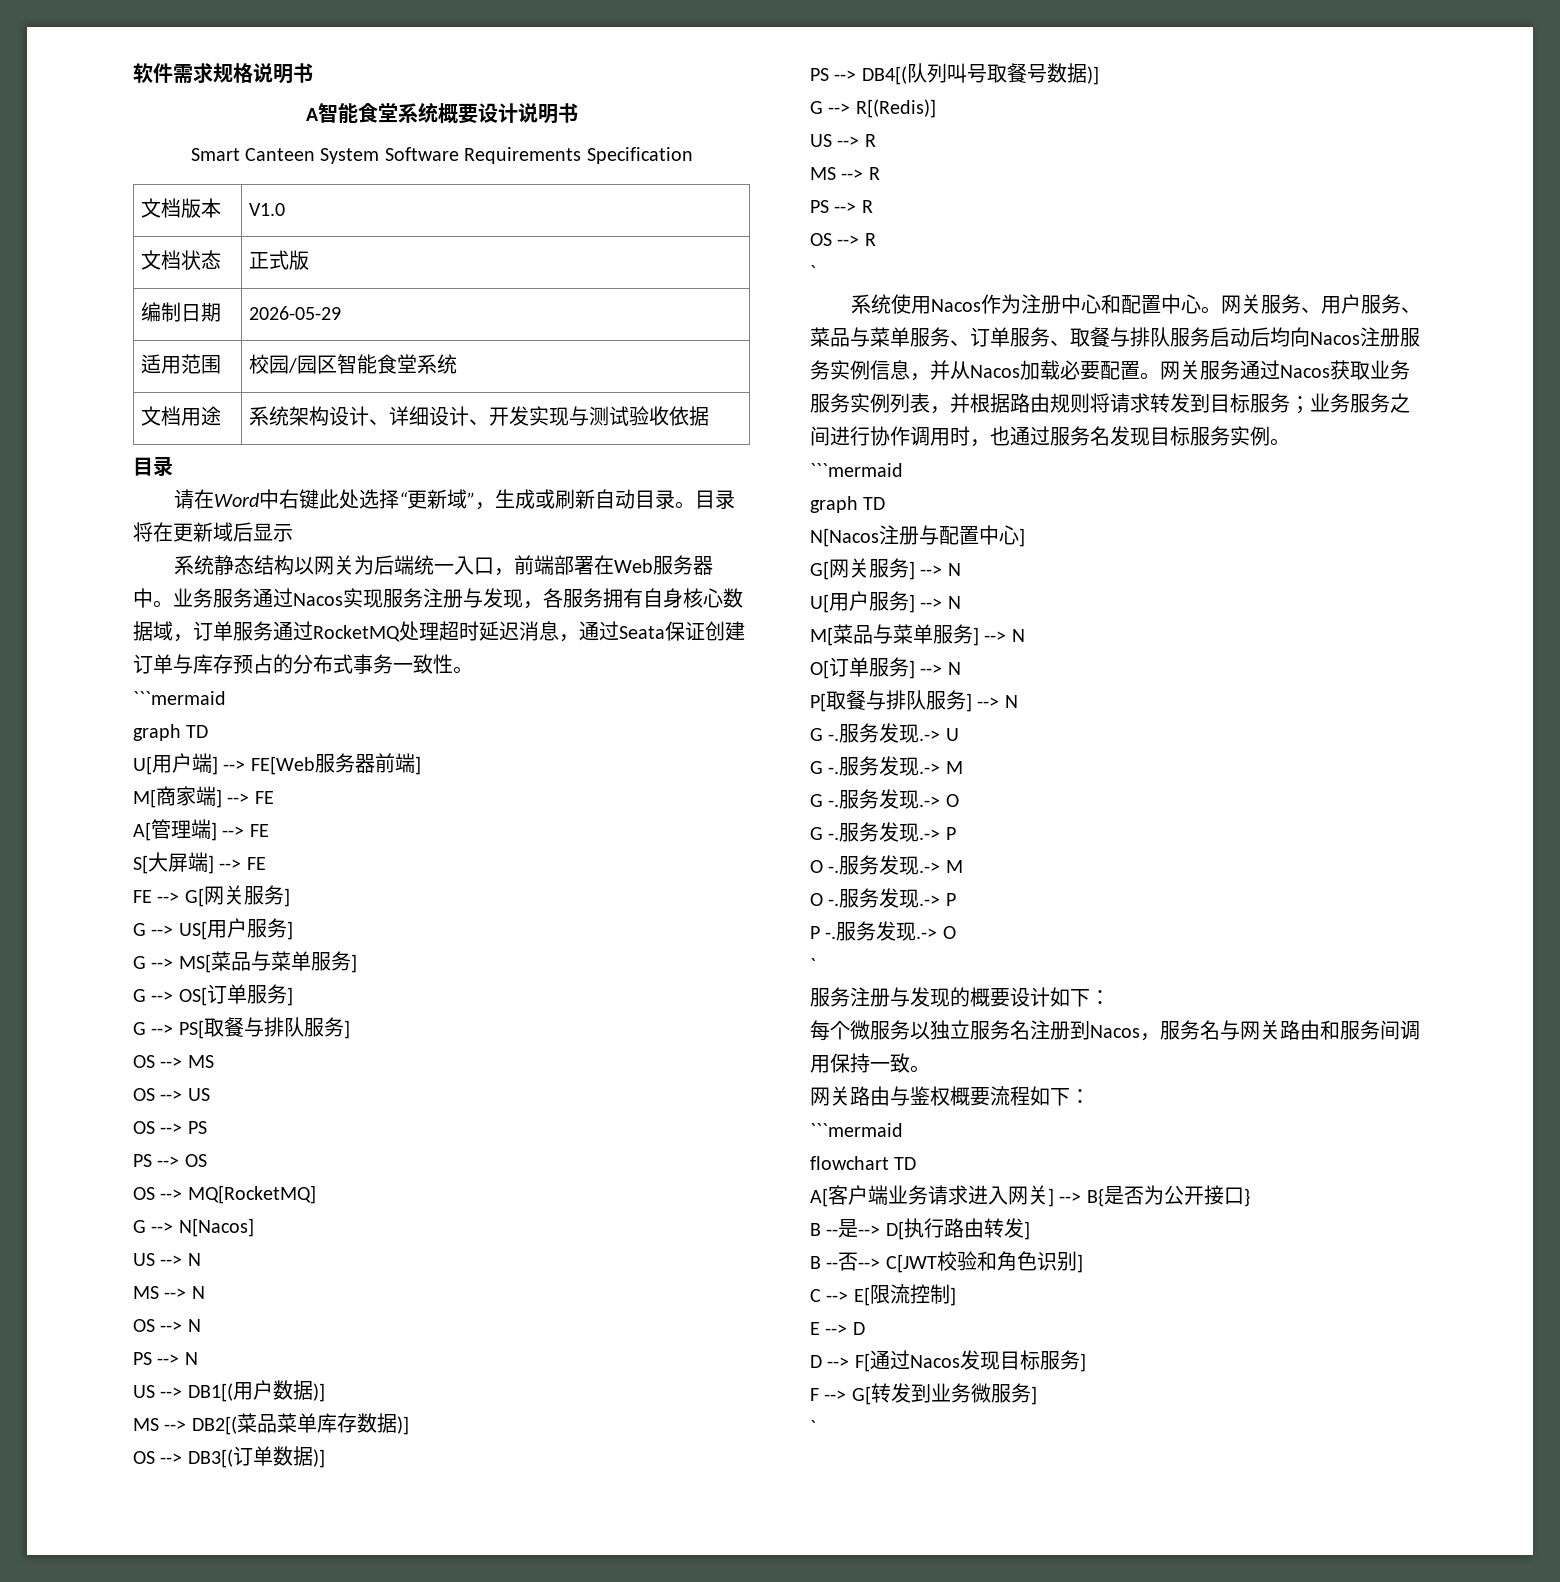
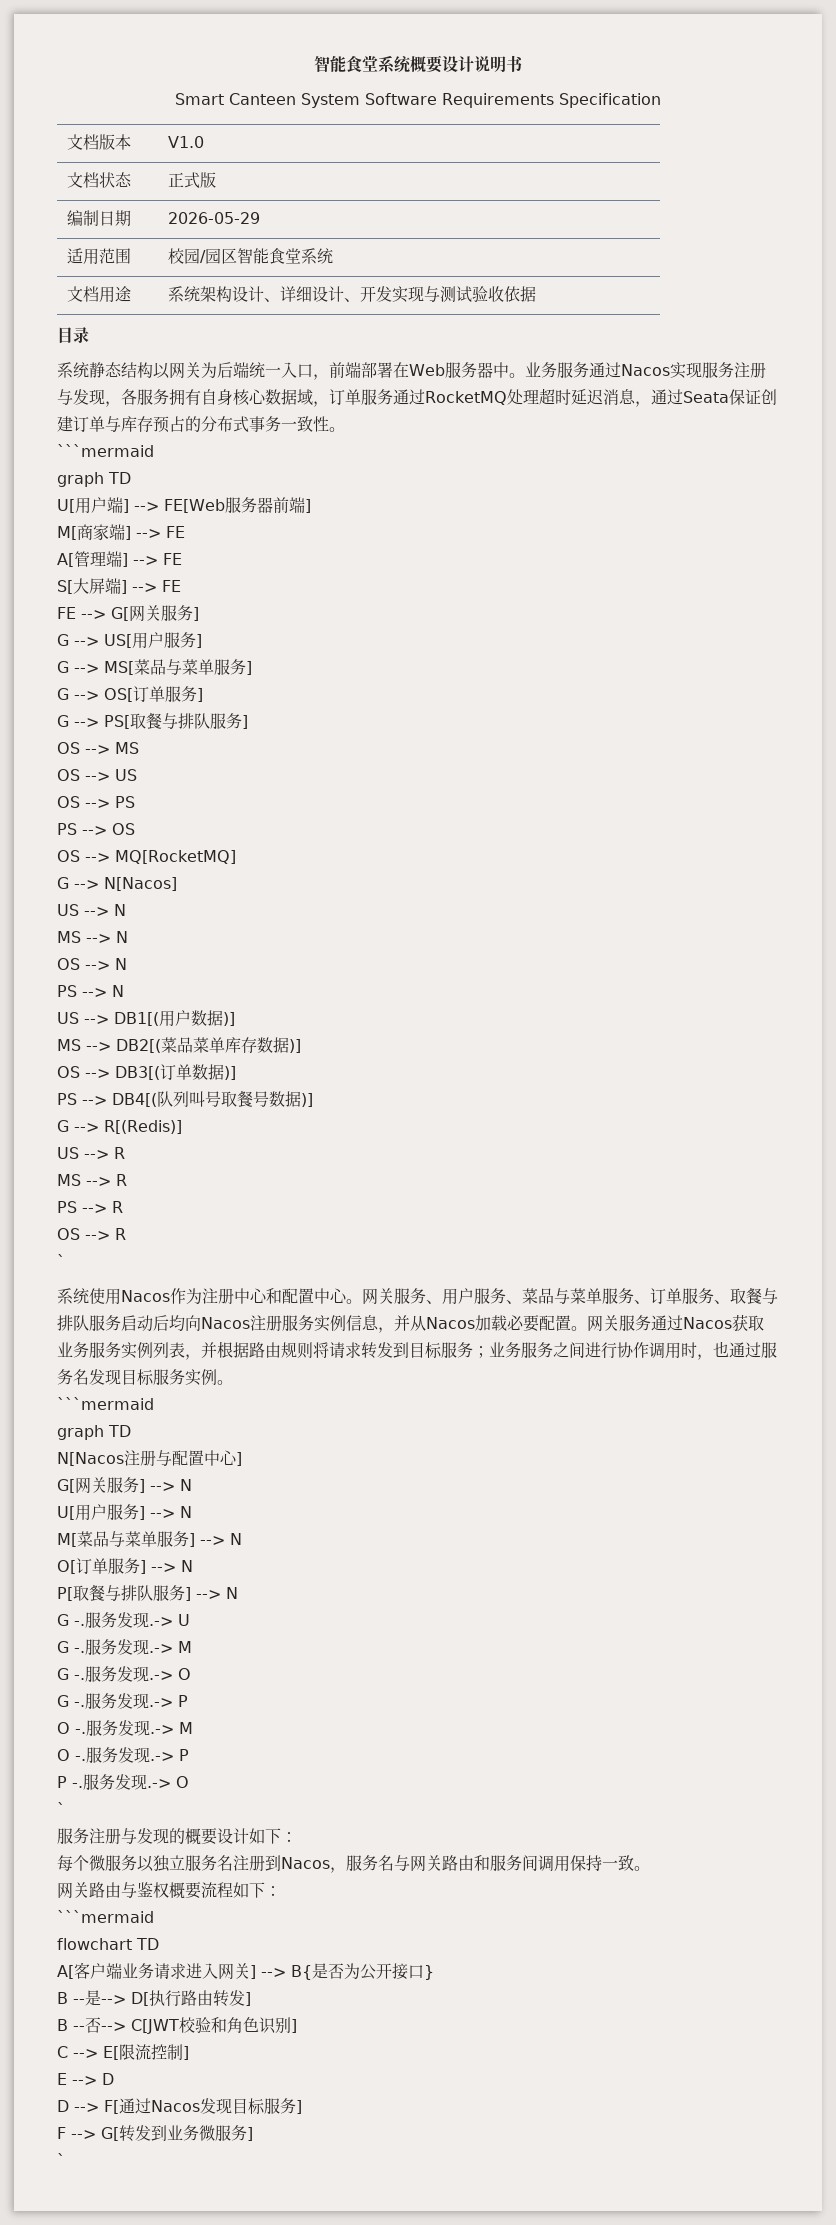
- 软件需求规格说明书
- A智能食堂系统概要设计说明书
+ 智能食堂系统概要设计说明书
- 请在Word中右键此处选择“更新域”，生成或刷新自动目录。目录将在更新域后显示

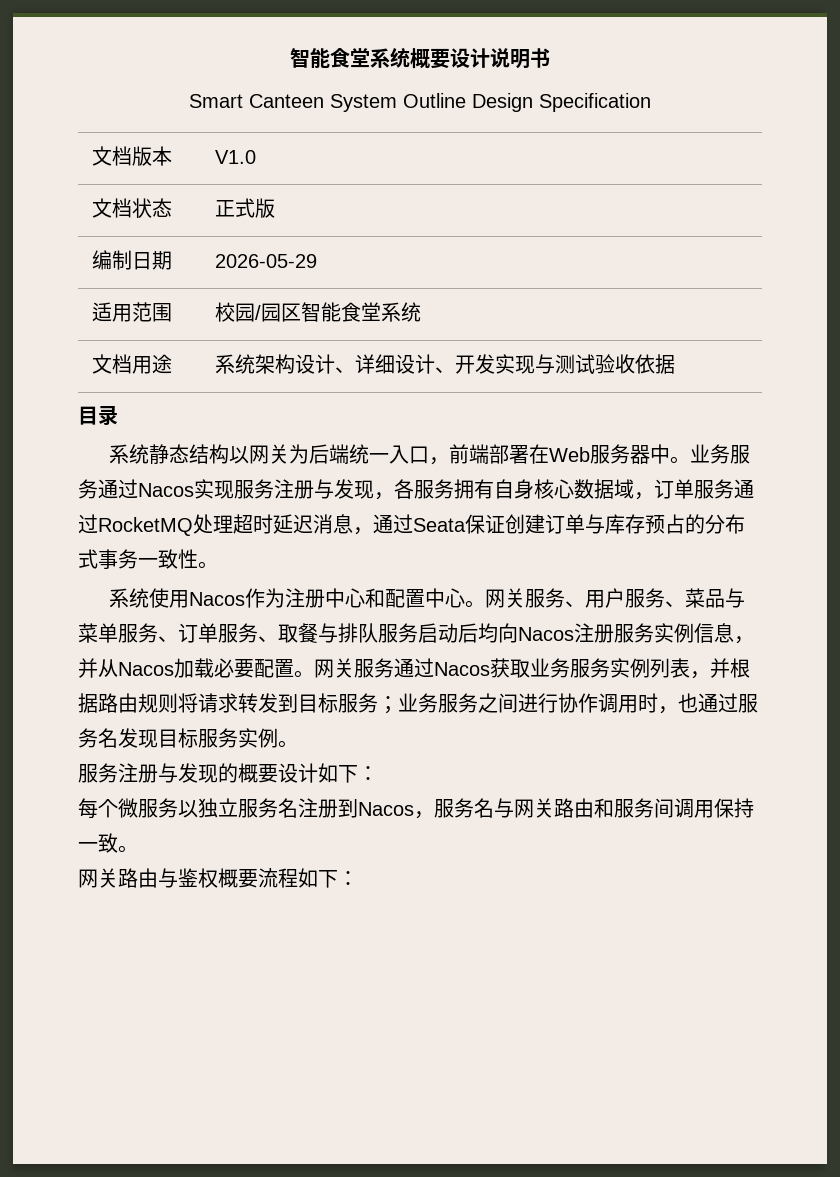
- Smart Canteen System Software Requirements Specification
+ Smart Canteen System Outline Design Specification
  业务服务通过Nacos实现服务注册与发现，各服务拥有自身核心数据域，订单服务通过RocketMQ处理超时延迟消息，通过Seata保证创建订单与库存预占的分布式事务一致性。
- ```mermaid
- graph TD
- U[用户端] --> FE[Web服务器前端]
- M[商家端] --> FE
- A[管理端] --> FE
- S[大屏端] --> FE
- FE --> G[网关服务]
- G --> US[用户服务]
- G --> MS[菜品与菜单服务]
- G --> OS[订单服务]
- G --> PS[取餐与排队服务]
- OS --> MS
- OS --> US
- OS --> PS
- PS --> OS
- OS --> MQ[RocketMQ]
- G --> N[Nacos]
- US --> N
- MS --> N
- OS --> N
- PS --> N
- US --> DB1[(用户数据)]
- MS --> DB2[(菜品菜单库存数据)]
- OS --> DB3[(订单数据)]
- PS --> DB4[(队列叫号取餐号数据)]
- G --> R[(Redis)]
- US --> R
- MS --> R
- PS --> R
- OS --> R
- `
  网关服务通过Nacos获取业务服务实例列表，并根据路由规则将请求转发到目标服务；业务服务之间进行协作调用时，也通过服务名发现目标服务实例。
- ```mermaid
- graph TD
- N[Nacos注册与配置中心]
- G[网关服务] --> N
- U[用户服务] --> N
- M[菜品与菜单服务] --> N
- O[订单服务] --> N
- P[取餐与排队服务] --> N
- G -.服务发现.-> U
- G -.服务发现.-> M
- G -.服务发现.-> O
- G -.服务发现.-> P
- O -.服务发现.-> M
- O -.服务发现.-> P
- P -.服务发现.-> O
- `
  网关路由与鉴权概要流程如下：
- ```mermaid
- flowchart TD
- A[客户端业务请求进入网关] --> B{是否为公开接口}
- B --是--> D[执行路由转发]
- B --否--> C[JWT校验和角色识别]
- C --> E[限流控制]
- E --> D
- D --> F[通过Nacos发现目标服务]
- F --> G[转发到业务微服务]
- `

